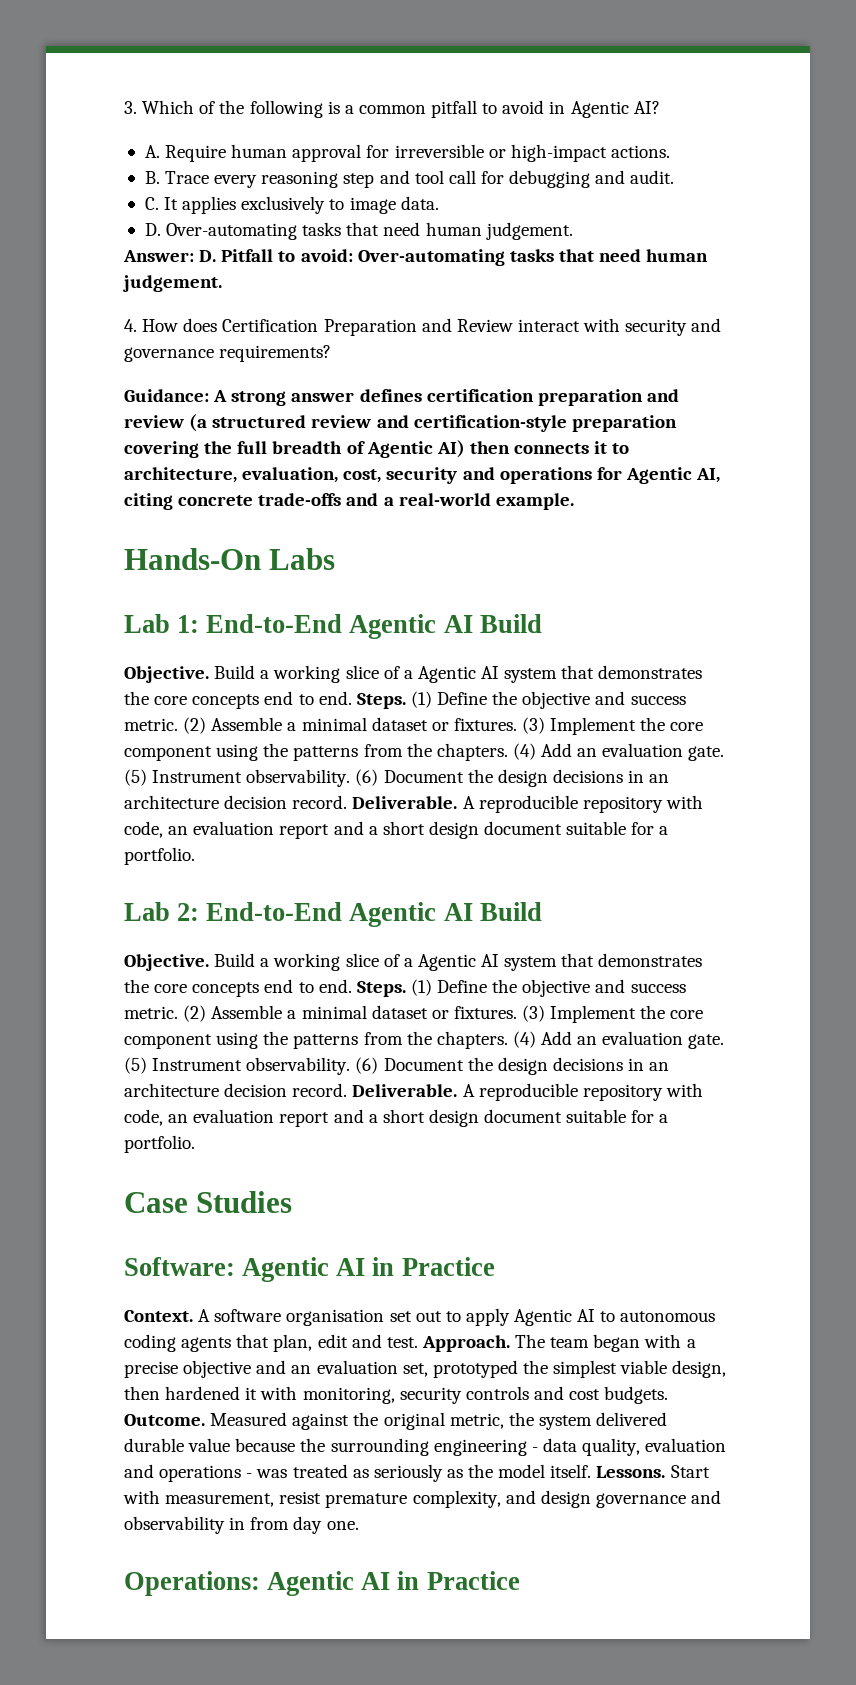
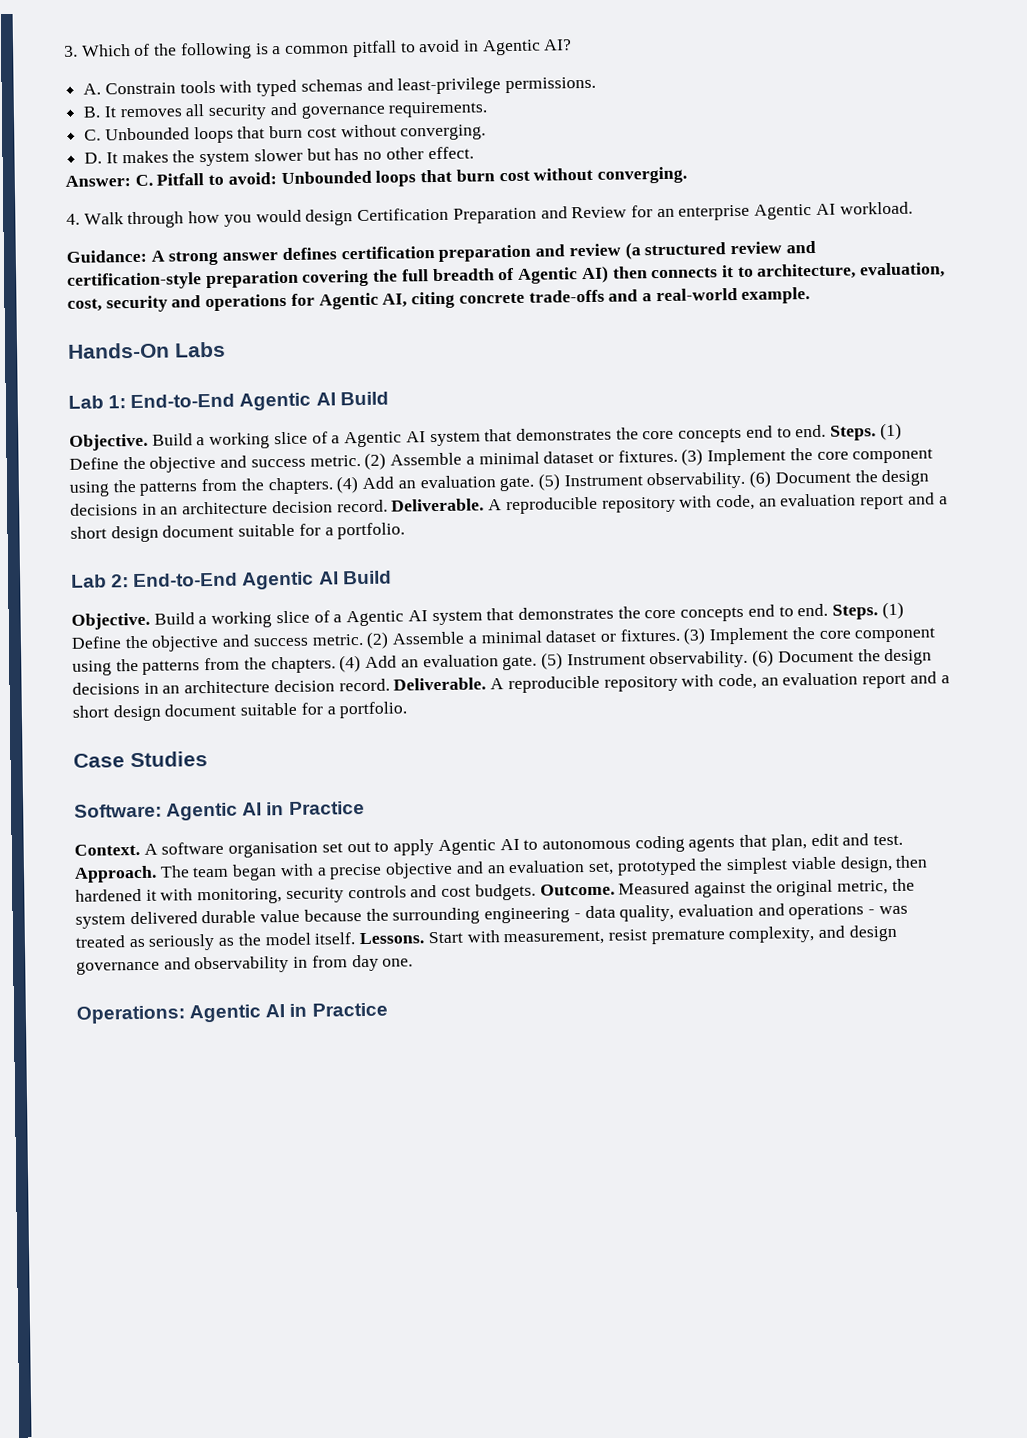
- A. Require human approval for irreversible or high-impact actions.
- B. Trace every reasoning step and tool call for debugging and audit.
- C. It applies exclusively to image data.
- D. Over-automating tasks that need human judgement.
+ A. Constrain tools with typed schemas and least-privilege permissions.
+ B. It removes all security and governance requirements.
+ C. Unbounded loops that burn cost without converging.
+ D. It makes the system slower but has no other effect.
- Answer: D. Pitfall to avoid: Over-automating tasks that need human judgement.
- 4. How does Certification Preparation and Review interact with security and governance requirements?
+ Answer: C. Pitfall to avoid: Unbounded loops that burn cost without converging.
+ 4. Walk through how you would design Certification Preparation and Review for an enterprise Agentic AI workload.

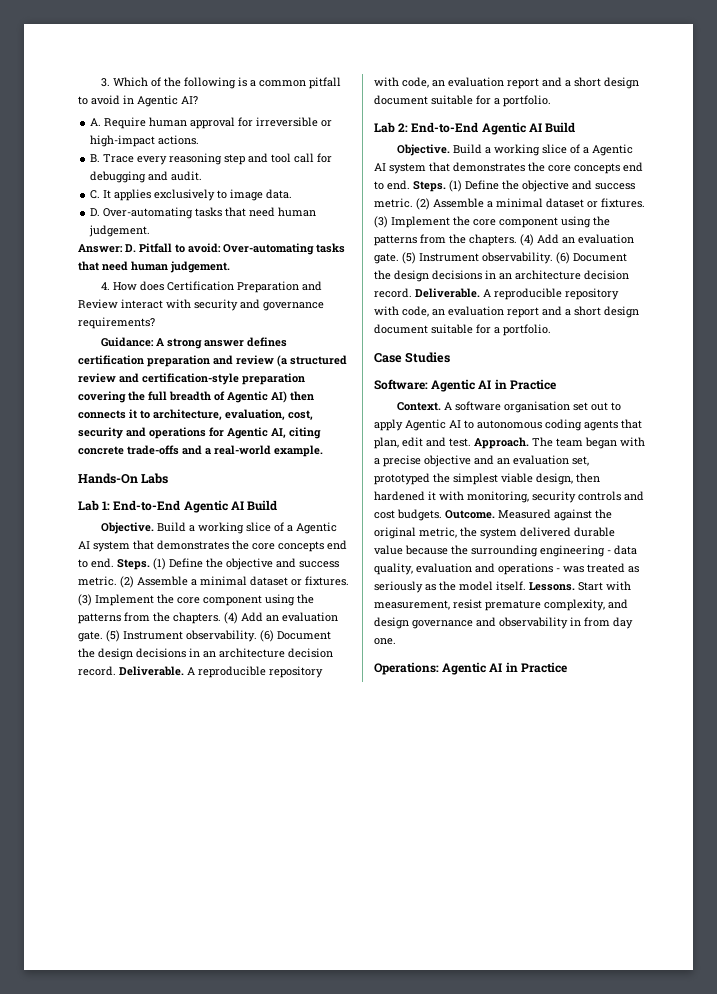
- A. Constrain tools with typed schemas and least-privilege permissions.
- B. It removes all security and governance requirements.
- C. Unbounded loops that burn cost without converging.
- D. It makes the system slower but has no other effect.
+ A. Require human approval for irreversible or high-impact actions.
+ B. Trace every reasoning step and tool call for debugging and audit.
+ C. It applies exclusively to image data.
+ D. Over-automating tasks that need human judgement.
- Answer: C. Pitfall to avoid: Unbounded loops that burn cost without converging.
- 4. Walk through how you would design Certification Preparation and Review for an enterprise Agentic AI workload.
+ Answer: D. Pitfall to avoid: Over-automating tasks that need human judgement.
+ 4. How does Certification Preparation and Review interact with security and governance requirements?

